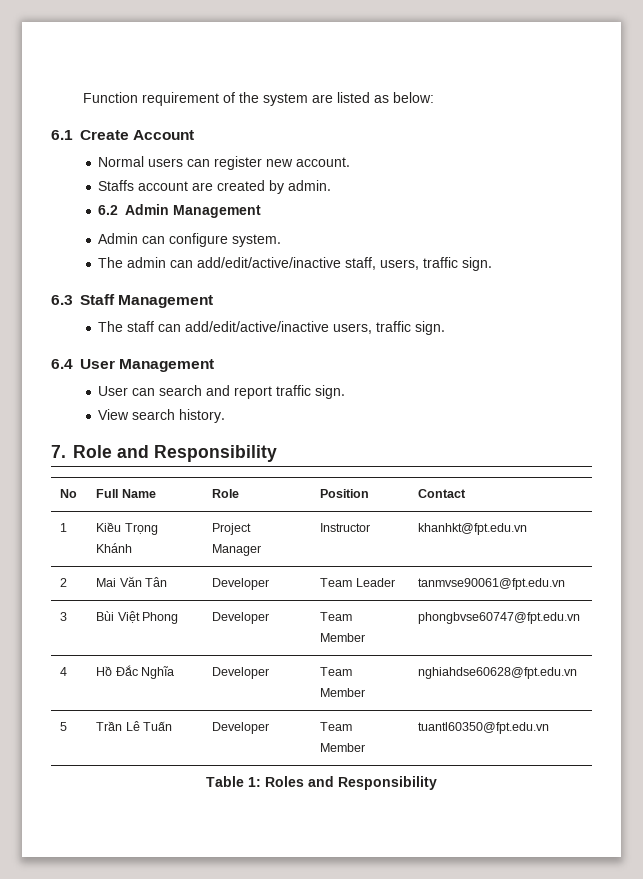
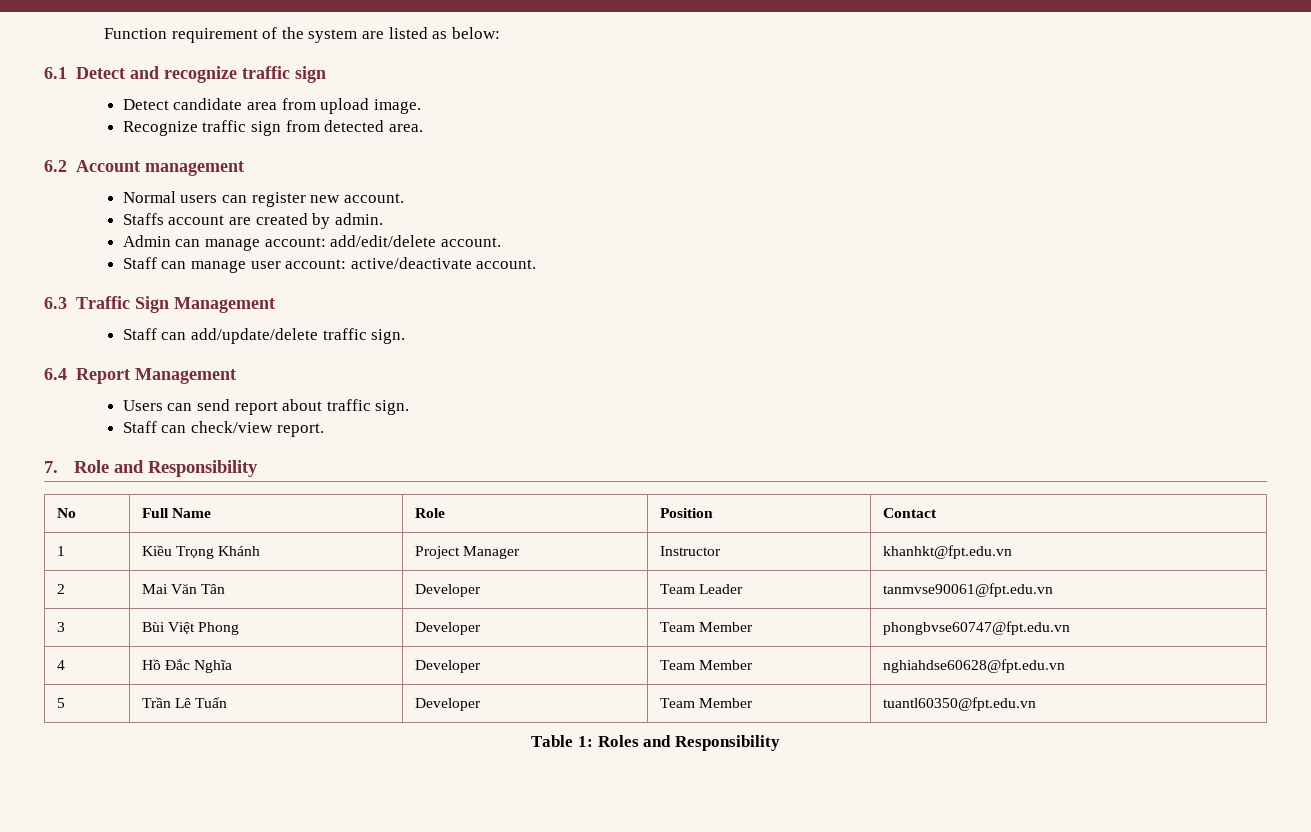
- 6.1 Create Account
+ 6.1 Detect and recognize traffic sign
+ Detect candidate area from upload image.
+ Recognize traffic sign from detected area.
+ 6.2 Account management
- 6.2 Admin Management
- Admin can configure system.
- The admin can add/edit/active/inactive staff, users, traffic sign.
- 6.3 Staff Management
- The staff can add/edit/active/inactive users, traffic sign.
- 6.4 User Management
- User can search and report traffic sign.
- View search history.
+ Admin can manage account: add/edit/delete account.
+ Staff can manage user account: active/deactivate account.
+ 6.3 Traffic Sign Management
+ Staff can add/update/delete traffic sign.
+ 6.4 Report Management
+ Users can send report about traffic sign.
+ Staff can check/view report.

